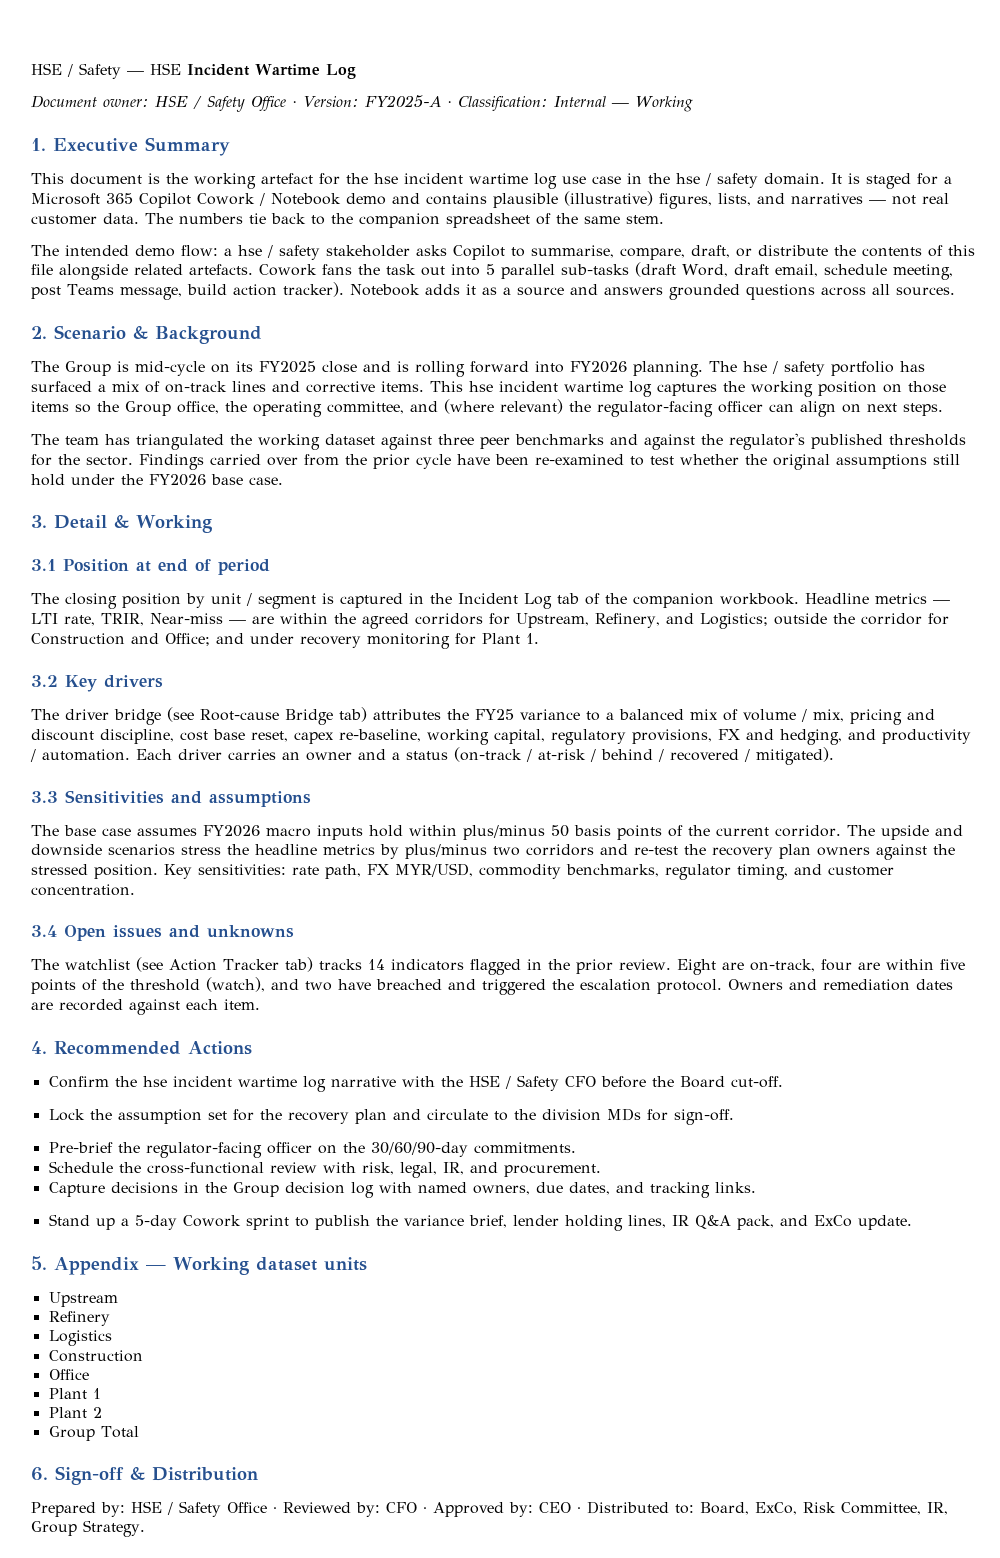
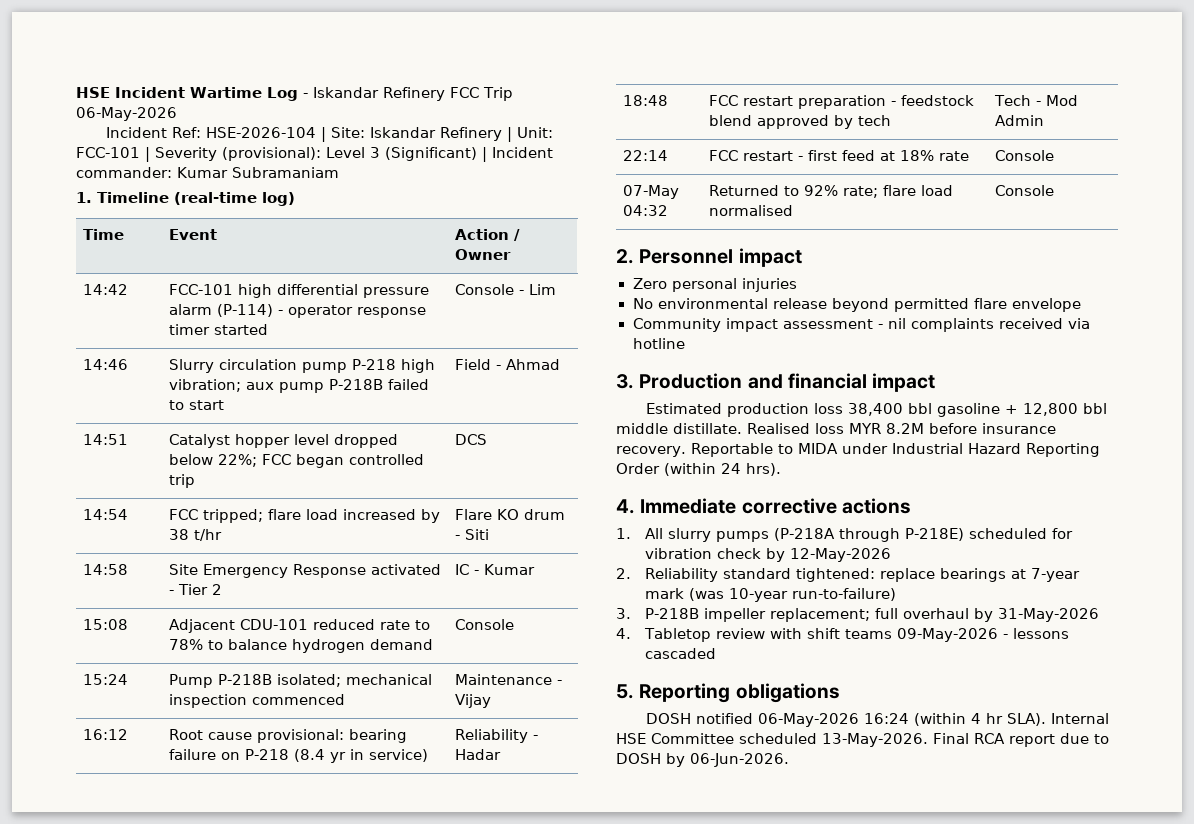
- HSE / Safety — HSE Incident Wartime Log
- Document owner: HSE / Safety Office · Version: FY2025-A · Classification: Internal — Working
- 1. Executive Summary
- This document is the working artefact for the hse incident wartime log use case in the hse / safety domain. It is staged for a Microsoft 365 Copilot Cowork / Notebook demo and contains plausible (illustrative) figures, lists, and narratives — not real customer data. The numbers tie back to the companion spreadsheet of the same stem.
- The intended demo flow: a hse / safety stakeholder asks Copilot to summarise, compare, draft, or distribute the contents of this file alongside related artefacts. Cowork fans the task out into 5 parallel sub-tasks (draft Word, draft email, schedule meeting, post Teams message, build action tracker). Notebook adds it as a source and answers grounded questions across all sources.
- 2. Scenario & Background
- The Group is mid-cycle on its FY2025 close and is rolling forward into FY2026 planning. The hse / safety portfolio has surfaced a mix of on-track lines and corrective items. This hse incident wartime log captures the working position on those items so the Group office, the operating committee, and (where relevant) the regulator-facing officer can align on next steps.
- The team has triangulated the working dataset against three peer benchmarks and against the regulator's published thresholds for the sector. Findings carried over from the prior cycle have been re-examined to test whether the original assumptions still hold under the FY2026 base case.
- 3. Detail & Working
- 3.1 Position at end of period
- The closing position by unit / segment is captured in the Incident Log tab of the companion workbook. Headline metrics — LTI rate, TRIR, Near-miss — are within the agreed corridors for Upstream, Refinery, and Logistics; outside the corridor for Construction and Office; and under recovery monitoring for Plant 1.
- 3.2 Key drivers
- The driver bridge (see Root-cause Bridge tab) attributes the FY25 variance to a balanced mix of volume / mix, pricing and discount discipline, cost base reset, capex re-baseline, working capital, regulatory provisions, FX and hedging, and productivity / automation. Each driver carries an owner and a status (on-track / at-risk / behind / recovered / mitigated).
- 3.3 Sensitivities and assumptions
- The base case assumes FY2026 macro inputs hold within plus/minus 50 basis points of the current corridor. The upside and downside scenarios stress the headline metrics by plus/minus two corridors and re-test the recovery plan owners against the stressed position. Key sensitivities: rate path, FX MYR/USD, commodity benchmarks, regulator timing, and customer concentration.
- 3.4 Open issues and unknowns
- The watchlist (see Action Tracker tab) tracks 14 indicators flagged in the prior review. Eight are on-track, four are within five points of the threshold (watch), and two have breached and triggered the escalation protocol. Owners and remediation dates are recorded against each item.
- 4. Recommended Actions
- Confirm the hse incident wartime log narrative with the HSE / Safety CFO before the Board cut-off.
- Lock the assumption set for the recovery plan and circulate to the division MDs for sign-off.
- Pre-brief the regulator-facing officer on the 30/60/90-day commitments.
- Schedule the cross-functional review with risk, legal, IR, and procurement.
- Capture decisions in the Group decision log with named owners, due dates, and tracking links.
- Stand up a 5-day Cowork sprint to publish the variance brief, lender holding lines, IR Q&A pack, and ExCo update.
- 5. Appendix — Working dataset units
- Upstream
- Refinery
- Logistics
- Construction
- Office
- Plant 1
- Plant 2
- Group Total
- 6. Sign-off & Distribution
- Prepared by: HSE / Safety Office · Reviewed by: CFO · Approved by: CEO · Distributed to: Board, ExCo, Risk Committee, IR, Group Strategy.
+ HSE Incident Wartime Log - Iskandar Refinery FCC Trip 06-May-2026
+ Incident Ref: HSE-2026-104 | Site: Iskandar Refinery | Unit: FCC-101 | Severity (provisional): Level 3 (Significant) | Incident commander: Kumar Subramaniam
+ 1. Timeline (real-time log)
+ Time | Event | Action / Owner
+ 14:42 | FCC-101 high differential pressure alarm (P-114) - operator response timer started | Console - Lim
+ 14:46 | Slurry circulation pump P-218 high vibration; aux pump P-218B failed to start | Field - Ahmad
+ 14:51 | Catalyst hopper level dropped below 22%; FCC began controlled trip | DCS
+ 14:54 | FCC tripped; flare load increased by 38 t/hr | Flare KO drum - Siti
+ 14:58 | Site Emergency Response activated - Tier 2 | IC - Kumar
+ 15:08 | Adjacent CDU-101 reduced rate to 78% to balance hydrogen demand | Console
+ 15:24 | Pump P-218B isolated; mechanical inspection commenced | Maintenance - Vijay
+ 16:12 | Root cause provisional: bearing failure on P-218 (8.4 yr in service) | Reliability - Hadar
+ 18:48 | FCC restart preparation - feedstock blend approved by tech | Tech - Mod Admin
+ 22:14 | FCC restart - first feed at 18% rate | Console
+ 07-May 04:32 | Returned to 92% rate; flare load normalised | Console
+ 2. Personnel impact
+ Zero personal injuries
+ No environmental release beyond permitted flare envelope
+ Community impact assessment - nil complaints received via hotline
+ 3. Production and financial impact
+ Estimated production loss 38,400 bbl gasoline + 12,800 bbl middle distillate. Realised loss MYR 8.2M before insurance recovery. Reportable to MIDA under Industrial Hazard Reporting Order (within 24 hrs).
+ 4. Immediate corrective actions
+ 1. All slurry pumps (P-218A through P-218E) scheduled for vibration check by 12-May-2026
+ 2. Reliability standard tightened: replace bearings at 7-year mark (was 10-year run-to-failure)
+ 3. P-218B impeller replacement; full overhaul by 31-May-2026
+ 4. Tabletop review with shift teams 09-May-2026 - lessons cascaded
+ 5. Reporting obligations
+ DOSH notified 06-May-2026 16:24 (within 4 hr SLA). Internal HSE Committee scheduled 13-May-2026. Final RCA report due to DOSH by 06-Jun-2026.

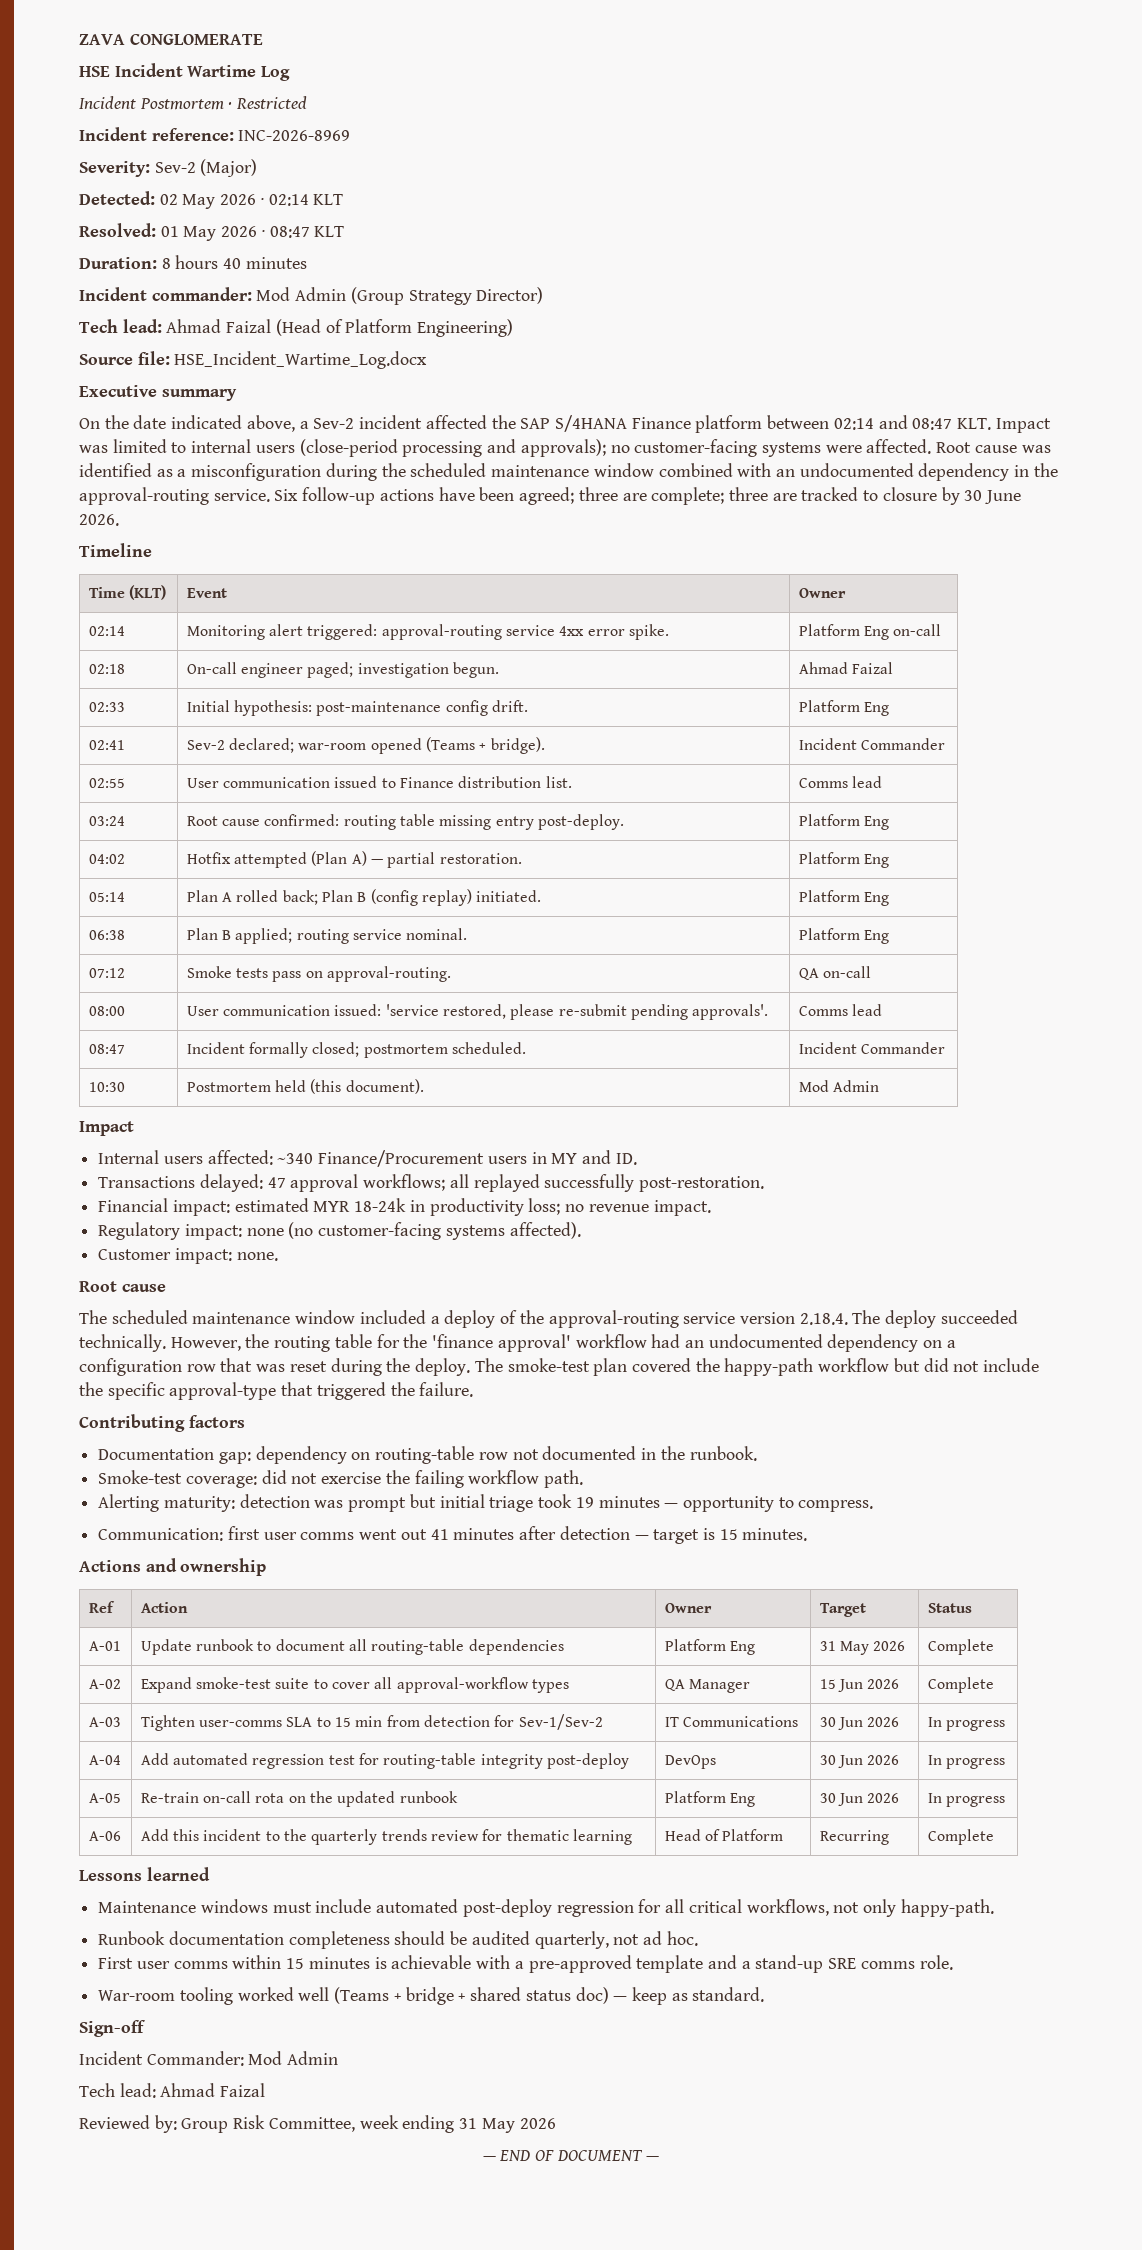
+ ZAVA CONGLOMERATE
- HSE Incident Wartime Log - Iskandar Refinery FCC Trip 06-May-2026
- Incident Ref: HSE-2026-104 | Site: Iskandar Refinery | Unit: FCC-101 | Severity (provisional): Level 3 (Significant) | Incident commander: Kumar Subramaniam
- 1. Timeline (real-time log)
+ HSE Incident Wartime Log
+ Incident Postmortem · Restricted
+ Incident reference: INC-2026-8969
+ Severity: Sev-2 (Major)
+ Detected: 02 May 2026 · 02:14 KLT
+ Resolved: 01 May 2026 · 08:47 KLT
+ Duration: 8 hours 40 minutes
+ Incident commander: Mod Admin (Group Strategy Director)
+ Tech lead: Ahmad Faizal (Head of Platform Engineering)
+ Source file: HSE_Incident_Wartime_Log.docx
+ Executive summary
+ On the date indicated above, a Sev-2 incident affected the SAP S/4HANA Finance platform between 02:14 and 08:47 KLT. Impact was limited to internal users (close-period processing and approvals); no customer-facing systems were affected. Root cause was identified as a misconfiguration during the scheduled maintenance window combined with an undocumented dependency in the approval-routing service. Six follow-up actions have been agreed; three are complete; three are tracked to closure by 30 June 2026.
+ Timeline
- Time | Event | Action / Owner
+ Time (KLT) | Event | Owner
- 14:42 | FCC-101 high differential pressure alarm (P-114) - operator response timer started | Console - Lim
- 14:46 | Slurry circulation pump P-218 high vibration; aux pump P-218B failed to start | Field - Ahmad
- 14:51 | Catalyst hopper level dropped below 22%; FCC began controlled trip | DCS
- 14:54 | FCC tripped; flare load increased by 38 t/hr | Flare KO drum - Siti
- 14:58 | Site Emergency Response activated - Tier 2 | IC - Kumar
- 15:08 | Adjacent CDU-101 reduced rate to 78% to balance hydrogen demand | Console
- 15:24 | Pump P-218B isolated; mechanical inspection commenced | Maintenance - Vijay
- 16:12 | Root cause provisional: bearing failure on P-218 (8.4 yr in service) | Reliability - Hadar
- 18:48 | FCC restart preparation - feedstock blend approved by tech | Tech - Mod Admin
- 22:14 | FCC restart - first feed at 18% rate | Console
- 07-May 04:32 | Returned to 92% rate; flare load normalised | Console
- 2. Personnel impact
- Zero personal injuries
- No environmental release beyond permitted flare envelope
- Community impact assessment - nil complaints received via hotline
- 3. Production and financial impact
- Estimated production loss 38,400 bbl gasoline + 12,800 bbl middle distillate. Realised loss MYR 8.2M before insurance recovery. Reportable to MIDA under Industrial Hazard Reporting Order (within 24 hrs).
- 4. Immediate corrective actions
- 1. All slurry pumps (P-218A through P-218E) scheduled for vibration check by 12-May-2026
- 2. Reliability standard tightened: replace bearings at 7-year mark (was 10-year run-to-failure)
- 3. P-218B impeller replacement; full overhaul by 31-May-2026
- 4. Tabletop review with shift teams 09-May-2026 - lessons cascaded
- 5. Reporting obligations
- DOSH notified 06-May-2026 16:24 (within 4 hr SLA). Internal HSE Committee scheduled 13-May-2026. Final RCA report due to DOSH by 06-Jun-2026.
+ 02:14 | Monitoring alert triggered: approval-routing service 4xx error spike. | Platform Eng on-call
+ 02:18 | On-call engineer paged; investigation begun. | Ahmad Faizal
+ 02:33 | Initial hypothesis: post-maintenance config drift. | Platform Eng
+ 02:41 | Sev-2 declared; war-room opened (Teams + bridge). | Incident Commander
+ 02:55 | User communication issued to Finance distribution list. | Comms lead
+ 03:24 | Root cause confirmed: routing table missing entry post-deploy. | Platform Eng
+ 04:02 | Hotfix attempted (Plan A) — partial restoration. | Platform Eng
+ 05:14 | Plan A rolled back; Plan B (config replay) initiated. | Platform Eng
+ 06:38 | Plan B applied; routing service nominal. | Platform Eng
+ 07:12 | Smoke tests pass on approval-routing. | QA on-call
+ 08:00 | User communication issued: 'service restored, please re-submit pending approvals'. | Comms lead
+ 08:47 | Incident formally closed; postmortem scheduled. | Incident Commander
+ 10:30 | Postmortem held (this document). | Mod Admin
+ Impact
+ Internal users affected: ~340 Finance/Procurement users in MY and ID.
+ Transactions delayed: 47 approval workflows; all replayed successfully post-restoration.
+ Financial impact: estimated MYR 18-24k in productivity loss; no revenue impact.
+ Regulatory impact: none (no customer-facing systems affected).
+ Customer impact: none.
+ Root cause
+ The scheduled maintenance window included a deploy of the approval-routing service version 2.18.4. The deploy succeeded technically. However, the routing table for the 'finance approval' workflow had an undocumented dependency on a configuration row that was reset during the deploy. The smoke-test plan covered the happy-path workflow but did not include the specific approval-type that triggered the failure.
+ Contributing factors
+ Documentation gap: dependency on routing-table row not documented in the runbook.
+ Smoke-test coverage: did not exercise the failing workflow path.
+ Alerting maturity: detection was prompt but initial triage took 19 minutes — opportunity to compress.
+ Communication: first user comms went out 41 minutes after detection — target is 15 minutes.
+ Actions and ownership
+ Ref | Action | Owner | Target | Status
+ A-01 | Update runbook to document all routing-table dependencies | Platform Eng | 31 May 2026 | Complete
+ A-02 | Expand smoke-test suite to cover all approval-workflow types | QA Manager | 15 Jun 2026 | Complete
+ A-03 | Tighten user-comms SLA to 15 min from detection for Sev-1/Sev-2 | IT Communications | 30 Jun 2026 | In progress
+ A-04 | Add automated regression test for routing-table integrity post-deploy | DevOps | 30 Jun 2026 | In progress
+ A-05 | Re-train on-call rota on the updated runbook | Platform Eng | 30 Jun 2026 | In progress
+ A-06 | Add this incident to the quarterly trends review for thematic learning | Head of Platform | Recurring | Complete
+ Lessons learned
+ Maintenance windows must include automated post-deploy regression for all critical workflows, not only happy-path.
+ Runbook documentation completeness should be audited quarterly, not ad hoc.
+ First user comms within 15 minutes is achievable with a pre-approved template and a stand-up SRE comms role.
+ War-room tooling worked well (Teams + bridge + shared status doc) — keep as standard.
+ Sign-off
+ Incident Commander: Mod Admin
+ Tech lead: Ahmad Faizal
+ Reviewed by: Group Risk Committee, week ending 31 May 2026
+ — END OF DOCUMENT —

